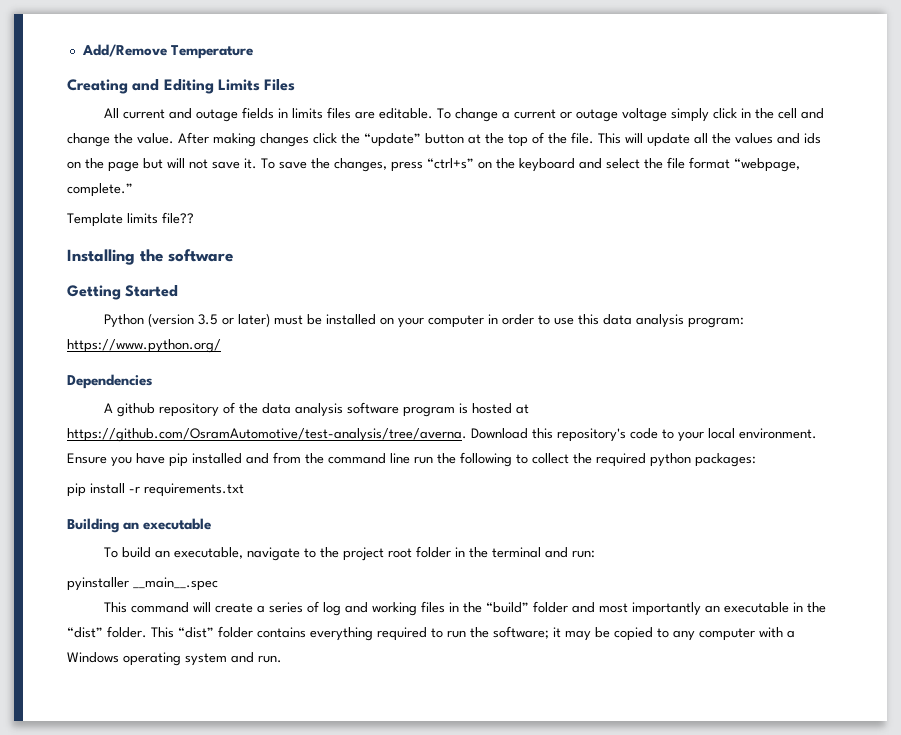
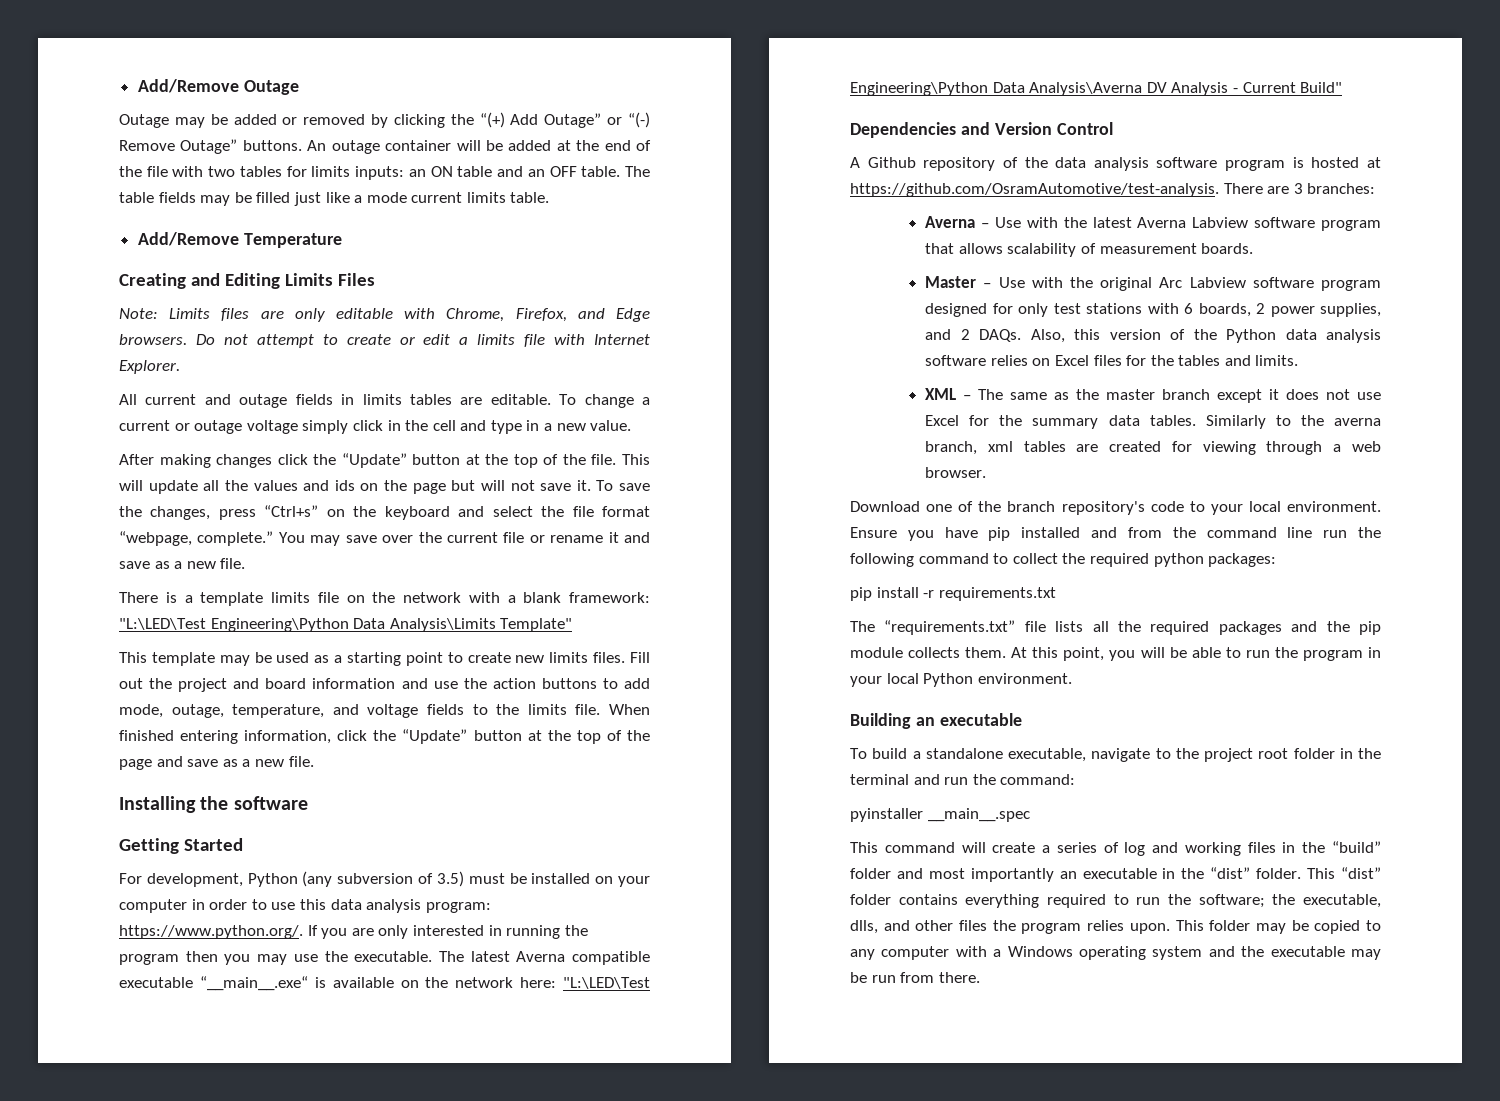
+ Add/Remove Outage
+ Outage may be added or removed by clicking the “(+) Add Outage” or “(-) Remove Outage” buttons. An outage container will be added at the end of the file with two tables for limits inputs: an ON table and an OFF table. The table fields may be filled just like a mode current limits table.
+ Note: Limits files are only editable with Chrome, Firefox, and Edge browsers. Do not attempt to create or edit a limits file with Internet Explorer.
- All current and outage fields in limits files are editable.
+ All current and outage fields in limits tables are editable.
- To change a current or outage voltage simply click in the cell and change the value. After making changes click the “update” button at the top of the file.
+ To change a current or outage voltage simply click in the cell and type in a new value.
+ After making changes click the “Update” button at the top of the file.
- To save the changes, press “ctrl+s” on the keyboard and select the file format “webpage, complete.”
- Template limits file??
+ To save the changes, press “Ctrl+s” on the keyboard and select the file format “webpage, complete.” You may save over the current file or rename it and save as a new file.
+ There is a template limits file on the network with a blank framework: "L:\LED\Test Engineering\Python Data Analysis\Limits Template"
+ This template may be used as a starting point to create new limits files. Fill out the project and board information and use the action buttons to add mode, outage, temperature, and voltage fields to the limits file. When finished entering information, click the “Update” button at the top of the page and save as a new file.
- Python (version 3.5 or later) must be installed on your computer in order to use this data analysis program: https://www.python.org/
- Dependencies
+ For development, Python (any subversion of 3.5) must be installed on your computer in order to use this data analysis program: https://www.python.org/. If you are only interested in running the program then you may use the executable. The latest Averna compatible executable “__main__.exe“ is available on the network here: "L:\LED\Test Engineering\Python Data Analysis\Averna DV Analysis - Current Build"
+ Dependencies and Version Control
- A github repository of the data analysis software program is hosted at https://github.com/OsramAutomotive/test-analysis/tree/averna. Download this repository's code to your local environment.
+ A Github repository of the data analysis software program is hosted at https://github.com/OsramAutomotive/test-analysis. There are 3 branches:
+ Averna – Use with the latest Averna Labview software program that allows scalability of measurement boards.
+ Master – Use with the original Arc Labview software program designed for only test stations with 6 boards, 2 power supplies, and 2 DAQs. Also, this version of the Python data analysis software relies on Excel files for the tables and limits.
+ XML – The same as the master branch except it does not use Excel for the summary data tables. Similarly to the averna branch, xml tables are created for viewing through a web browser.
+ Download one of the branch repository's code to your local environment.
- Ensure you have pip installed and from the command line run the following to collect the required python packages:
+ Ensure you have pip installed and from the command line run the following command to collect the required python packages:
+ The “requirements.txt” file lists all the required packages and the pip module collects them. At this point, you will be able to run the program in your local Python environment.
- To build an executable, navigate to the project root folder in the terminal and run:
+ To build a standalone executable, navigate to the project root folder in the terminal and run the command:
- This “dist” folder contains everything required to run the software; it may be copied to any computer with a Windows operating system and run.
+ This “dist” folder contains everything required to run the software; the executable, dlls, and other files the program relies upon. This folder may be copied to any computer with a Windows operating system and the executable may be run from there.

